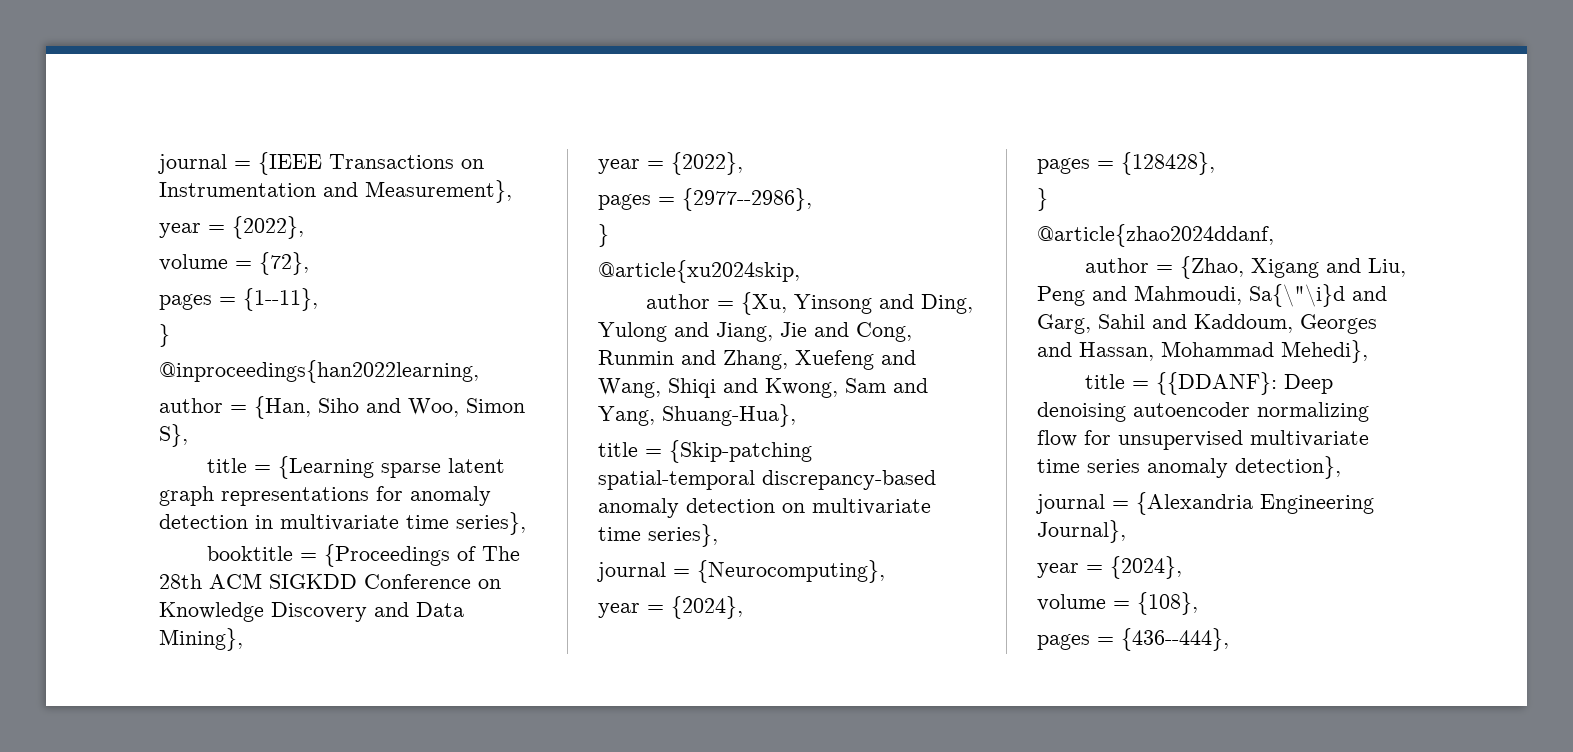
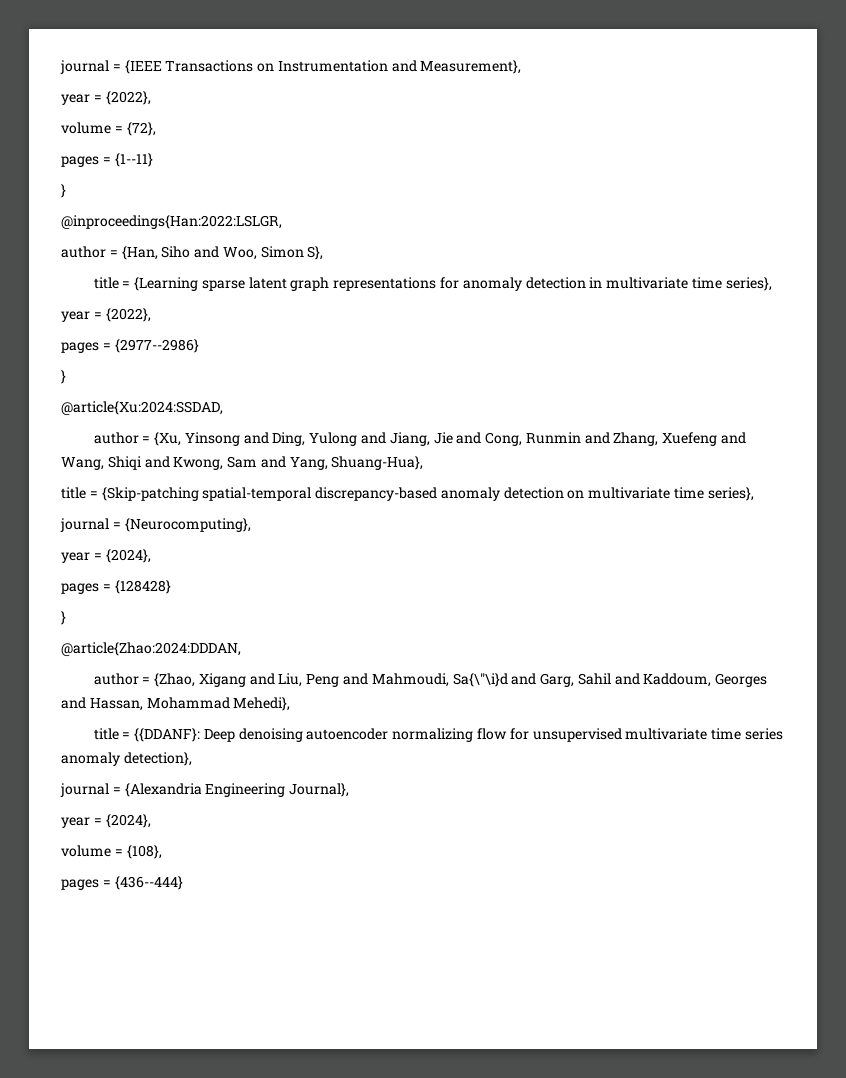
- pages = {1--11},
+ pages = {1--11}
  }
- @inproceedings{han2022learning,
+ @inproceedings{Han:2022:LSLGR,
- booktitle = {Proceedings of The 28th ACM SIGKDD Conference on Knowledge Discovery and Data Mining},
- pages = {2977--2986},
+ pages = {2977--2986}
  }
- @article{xu2024skip,
+ @article{Xu:2024:SSDAD,
- pages = {128428},
+ pages = {128428}
  }
- @article{zhao2024ddanf,
+ @article{Zhao:2024:DDDAN,
- pages = {436--444},
+ pages = {436--444}

